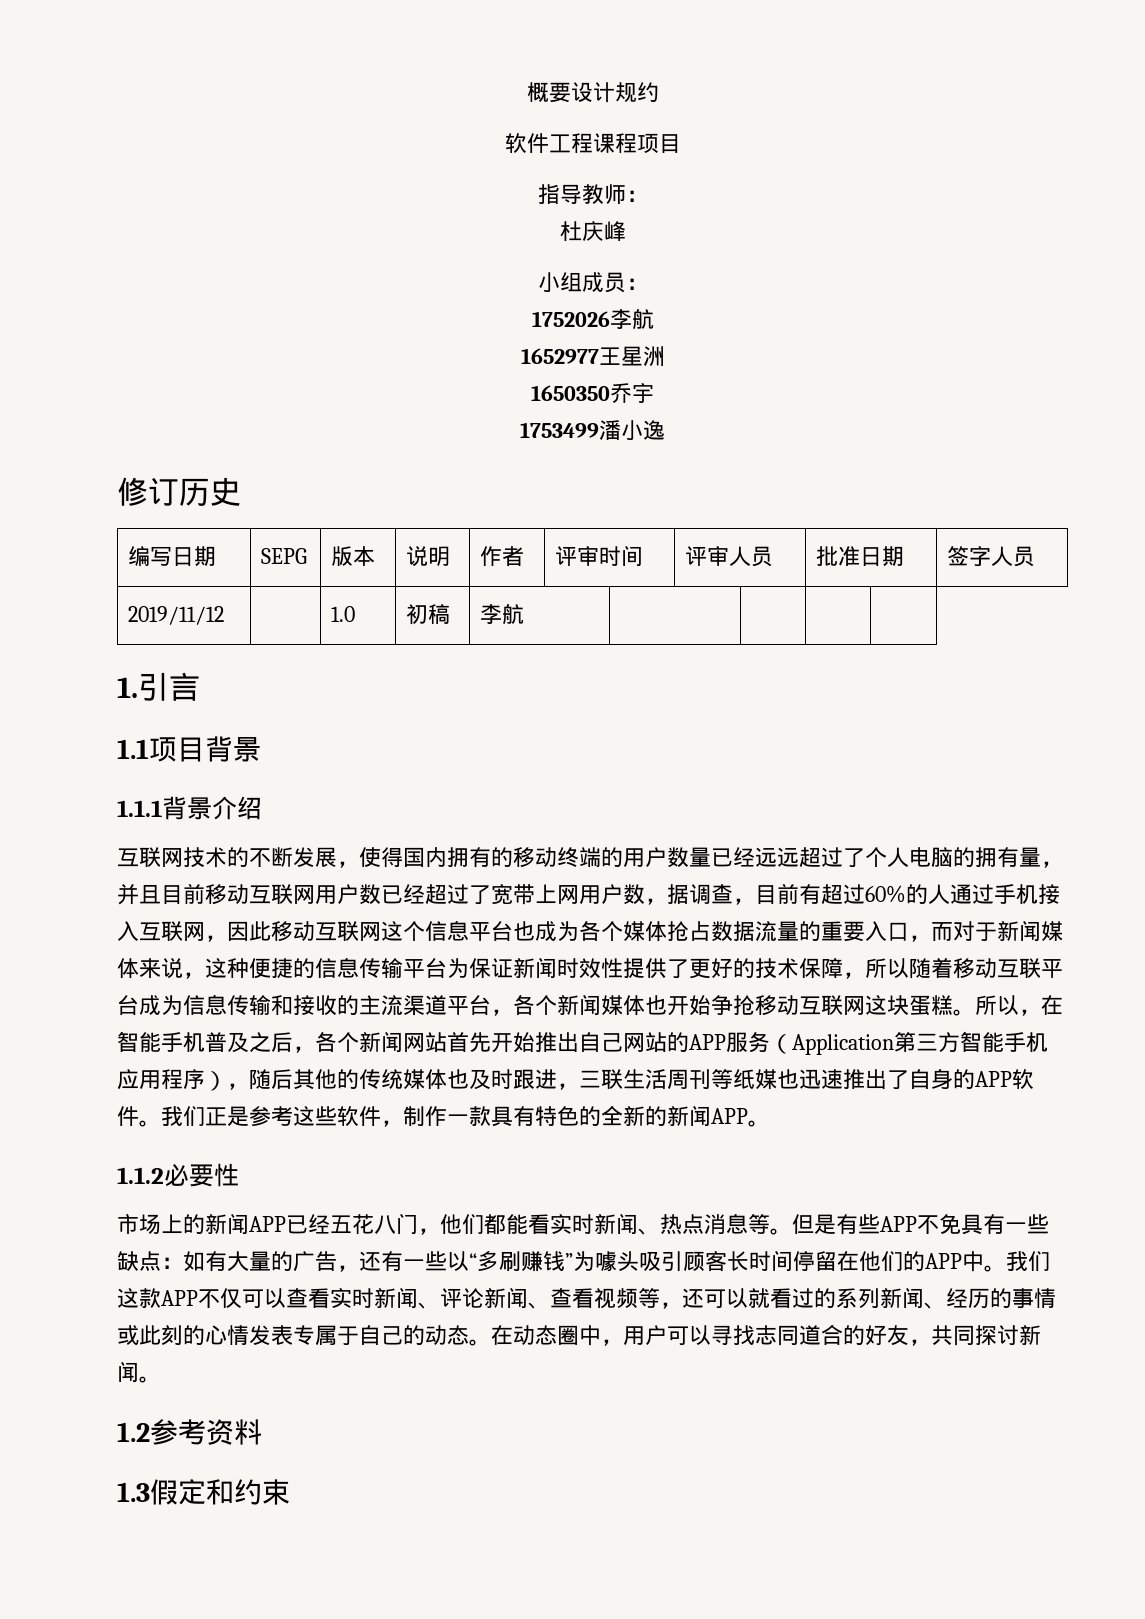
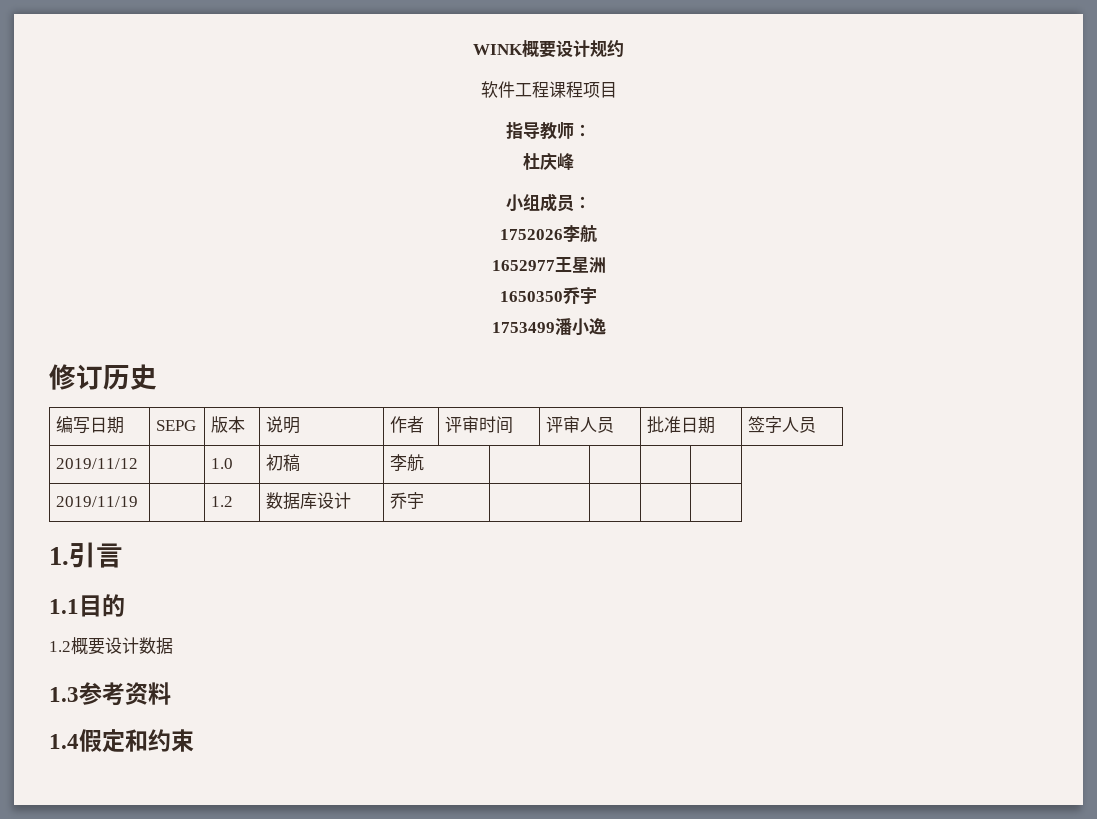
- 概要设计规约
+ WINK概要设计规约
+ 2019/11/19 | | 1.2 | 数据库设计 | 乔宇 | | | |
  1.引言
- 1.1项目背景
- 1.1.1背景介绍
- 互联网技术的不断发展，使得国内拥有的移动终端的用户数量已经远远超过了个人电脑的拥有量，并且目前移动互联网用户数已经超过了宽带上网用户数，据调查，目前有超过60%的人通过手机接入互联网，因此移动互联网这个信息平台也成为各个媒体抢占数据流量的重要入口，而对于新闻媒体来说，这种便捷的信息传输平台为保证新闻时效性提供了更好的技术保障，所以随着移动互联平台成为信息传输和接收的主流渠道平台，各个新闻媒体也开始争抢移动互联网这块蛋糕。所以，在智能手机普及之后，各个新闻网站首先开始推出自己网站的APP服务（Application第三方智能手机应用程序），随后其他的传统媒体也及时跟进，三联生活周刊等纸媒也迅速推出了自身的APP软件。我们正是参考这些软件，制作一款具有特色的全新的新闻APP。
- 1.1.2必要性
- 市场上的新闻APP已经五花八门，他们都能看实时新闻、热点消息等。但是有些APP不免具有一些缺点：如有大量的广告，还有一些以“多刷赚钱”为噱头吸引顾客长时间停留在他们的APP中。我们这款APP不仅可以查看实时新闻、评论新闻、查看视频等，还可以就看过的系列新闻、经历的事情或此刻的心情发表专属于自己的动态。在动态圈中，用户可以寻找志同道合的好友，共同探讨新闻。
- 1.2参考资料
+ 1.1目的
+ 1.2概要设计数据
+ 1.3参考资料
- 1.3假定和约束
+ 1.4假定和约束

